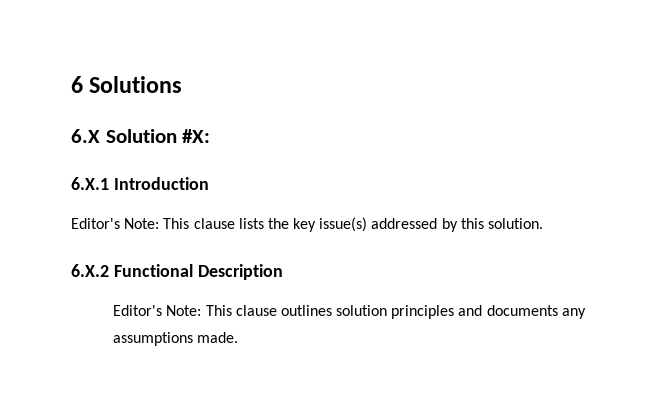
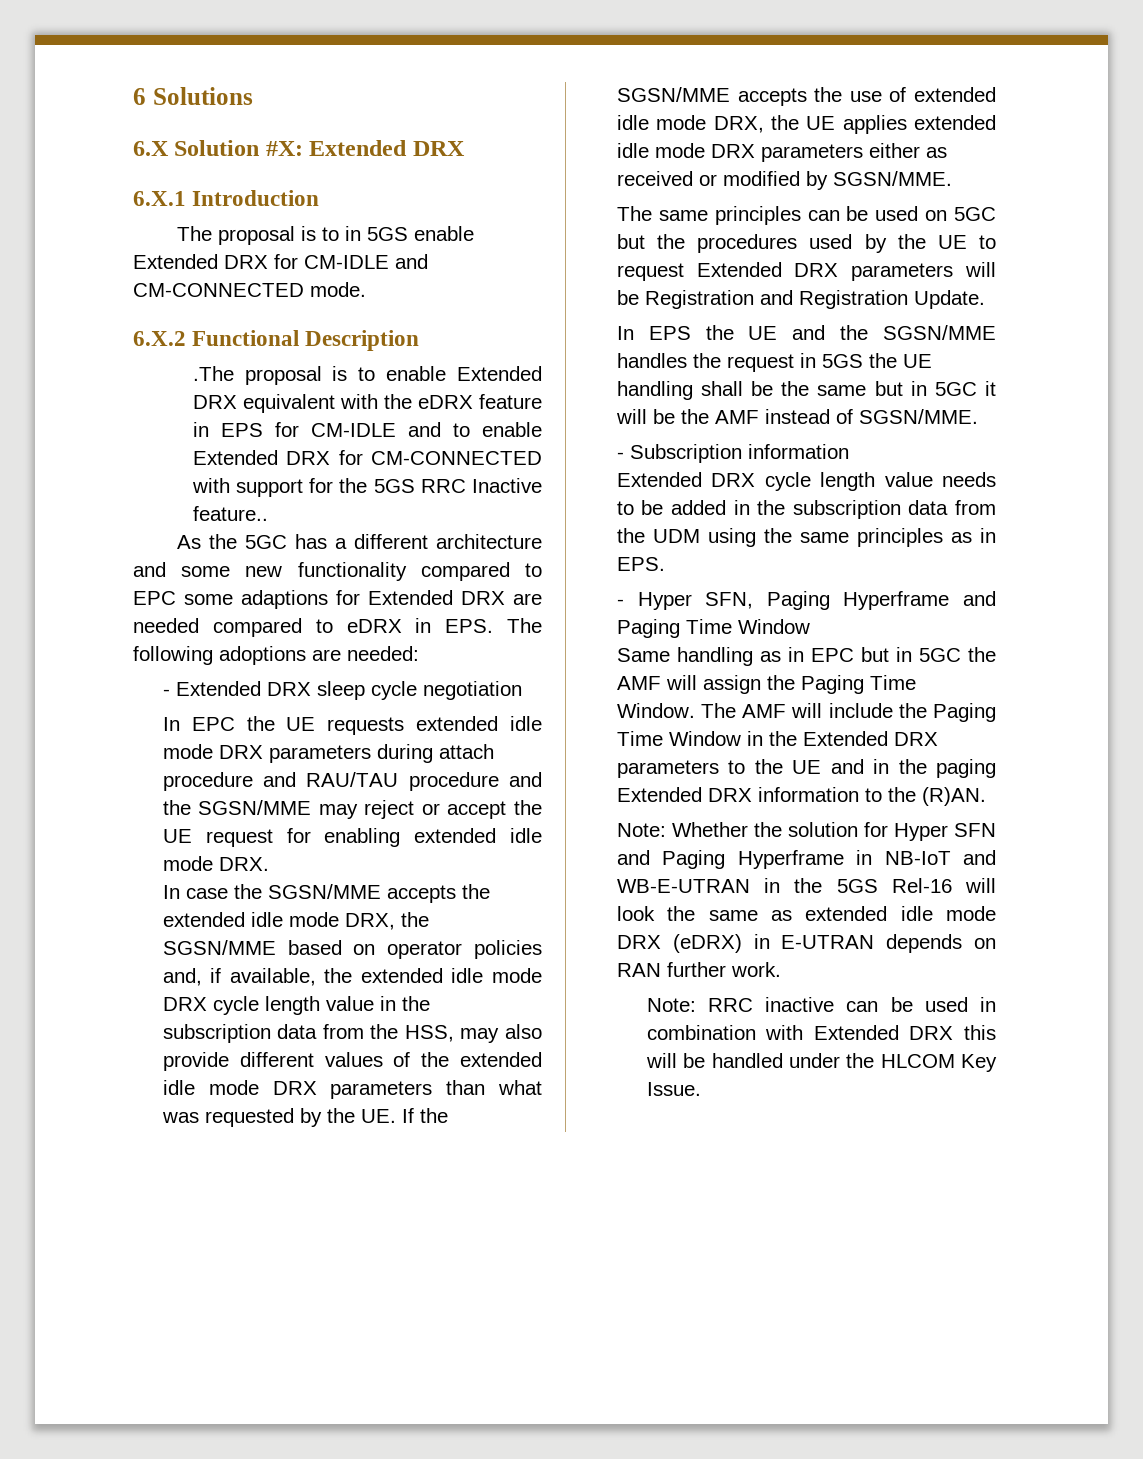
- 6.X Solution #X:
+ 6.X Solution #X: Extended DRX
- Editor's Note: This clause lists the key issue(s) addressed by this solution.
+ The proposal is to in 5GS enable Extended DRX for CM-IDLE and CM-CONNECTED mode.
  6.X.2 Functional Description
- Editor's Note: This clause outlines solution principles and documents any assumptions made.
+ .The proposal is to enable Extended DRX equivalent with the eDRX feature in EPS for CM-IDLE and to enable Extended DRX for CM-CONNECTED with support for the 5GS RRC Inactive feature..
+ As the 5GC has a different architecture and some new functionality compared to EPC some adaptions for Extended DRX are needed compared to eDRX in EPS. The following adoptions are needed:
+ - Extended DRX sleep cycle negotiation
+ In EPC the UE requests extended idle mode DRX parameters during attach procedure and RAU/TAU procedure and the SGSN/MME may reject or accept the UE request for enabling extended idle mode DRX.
+ In case the SGSN/MME accepts the extended idle mode DRX, the SGSN/MME based on operator policies and, if available, the extended idle mode DRX cycle length value in the subscription data from the HSS, may also provide different values of the extended idle mode DRX parameters than what was requested by the UE. If the SGSN/MME accepts the use of extended idle mode DRX, the UE applies extended idle mode DRX parameters either as received or modified by SGSN/MME.
+ The same principles can be used on 5GC but the procedures used by the UE to request Extended DRX parameters will be Registration and Registration Update.
+ In EPS the UE and the SGSN/MME handles the request in 5GS the UE handling shall be the same but in 5GC it will be the AMF instead of SGSN/MME.
+ - Subscription information
+ Extended DRX cycle length value needs to be added in the subscription data from the UDM using the same principles as in EPS.
+ - Hyper SFN, Paging Hyperframe and Paging Time Window
+ Same handling as in EPC but in 5GC the AMF will assign the Paging Time Window. The AMF will include the Paging Time Window in the Extended DRX parameters to the UE and in the paging Extended DRX information to the (R)AN.
+ Note: Whether the solution for Hyper SFN and Paging Hyperframe in NB-IoT and WB-E-UTRAN in the 5GS Rel-16 will look the same as extended idle mode DRX (eDRX) in E-UTRAN depends on RAN further work.
+ Note: RRC inactive can be used in combination with Extended DRX this will be handled under the HLCOM Key Issue.

